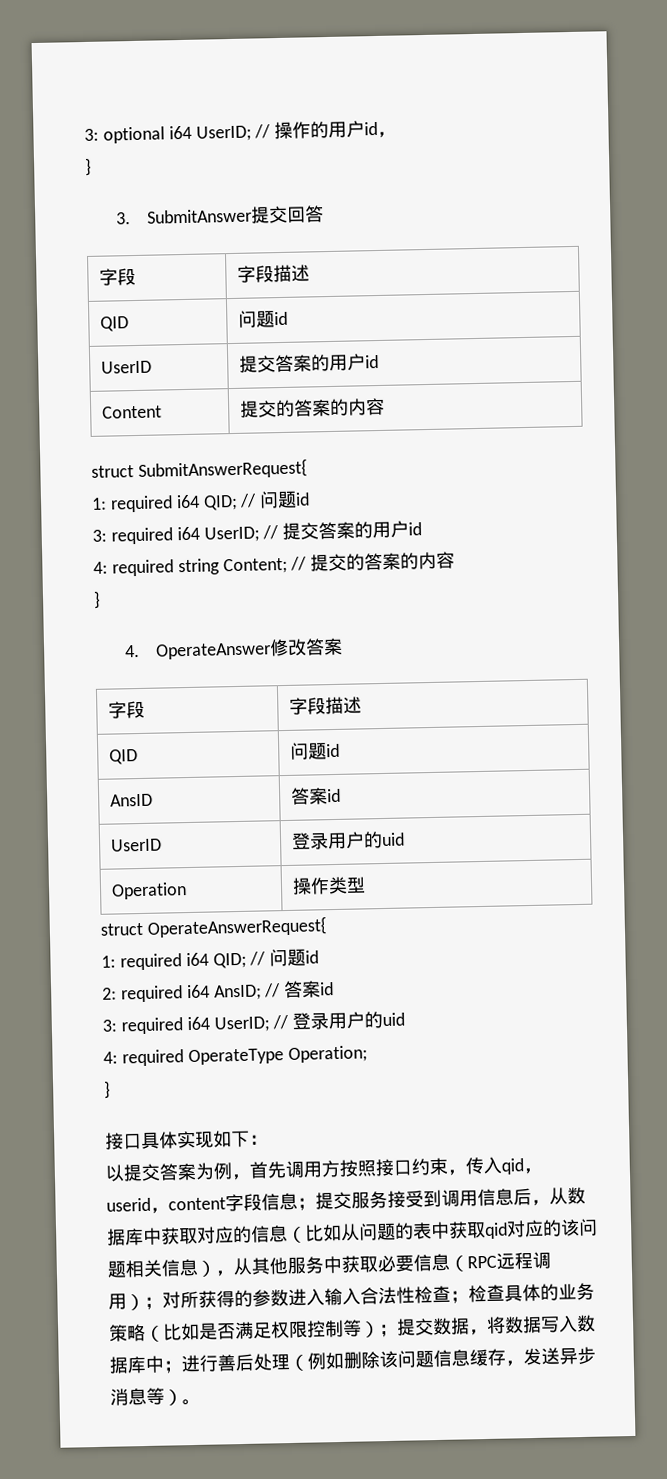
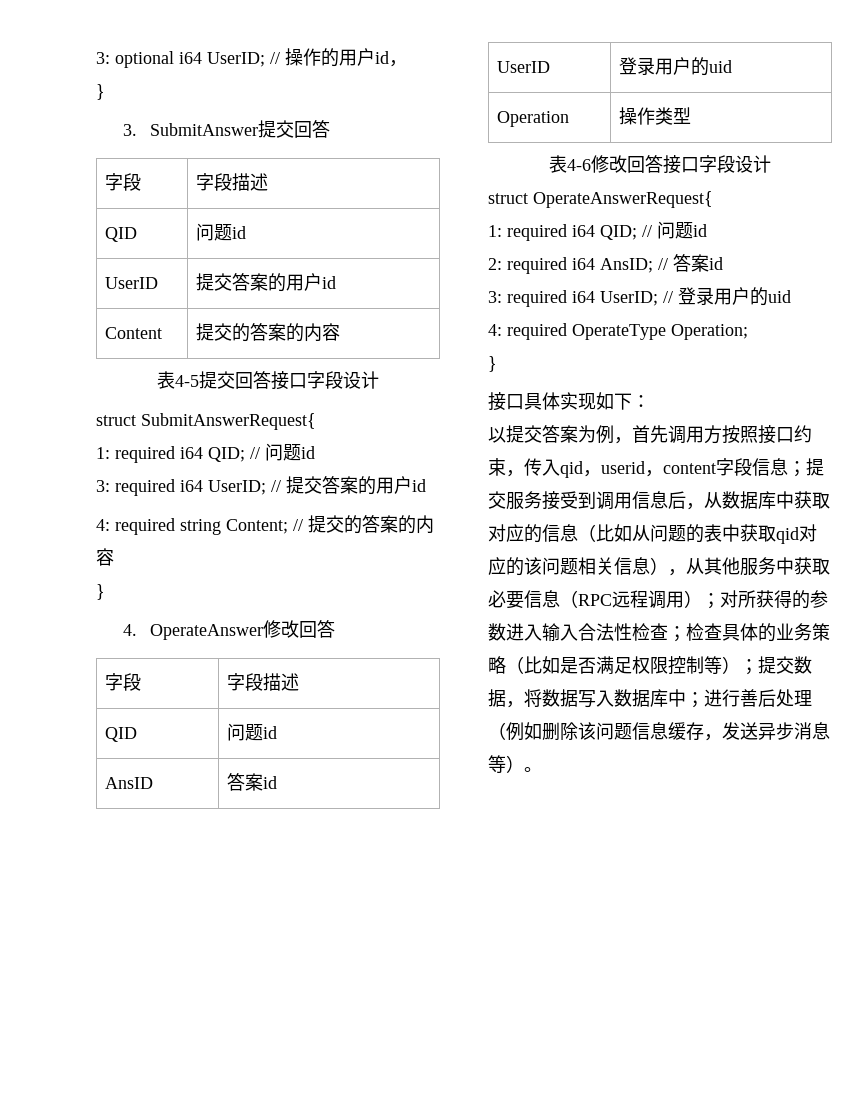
+ 表4-5提交回答接口字段设计
- 4. OperateAnswer修改答案
+ 4. OperateAnswer修改回答
+ 表4-6修改回答接口字段设计

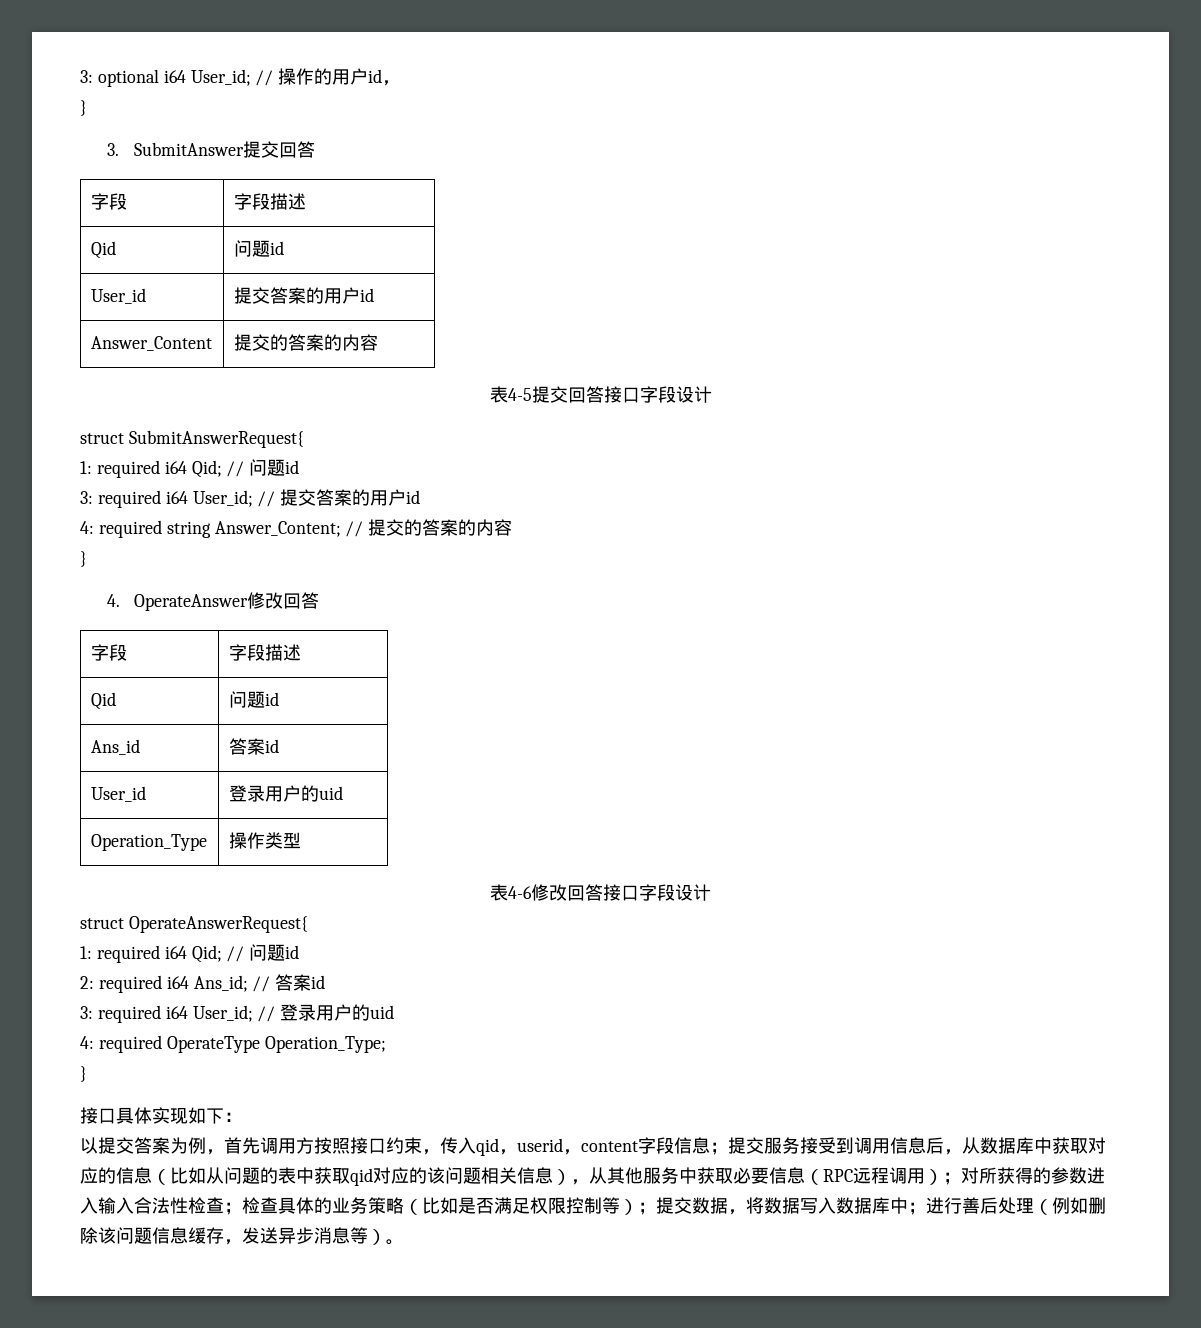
- 3: optional i64 UserID; // 操作的用户id，
+ 3: optional i64 User_id; // 操作的用户id，
  3. SubmitAnswer提交回答
  字段 | 字段描述
- QID | 问题id
- UserID | 提交答案的用户id
- Content | 提交的答案的内容
+ Qid | 问题id
+ User_id | 提交答案的用户id
+ Answer_Content | 提交的答案的内容
  struct SubmitAnswerRequest{
- 1: required i64 QID; // 问题id
+ 1: required i64 Qid; // 问题id
- 3: required i64 UserID; // 提交答案的用户id
+ 3: required i64 User_id; // 提交答案的用户id
- 4: required string Content; // 提交的答案的内容
+ 4: required string Answer_Content; // 提交的答案的内容
  4. OperateAnswer修改回答
  字段 | 字段描述
- QID | 问题id
- AnsID | 答案id
- UserID | 登录用户的uid
- Operation | 操作类型
+ Qid | 问题id
+ Ans_id | 答案id
+ User_id | 登录用户的uid
+ Operation_Type | 操作类型
  struct OperateAnswerRequest{
- 1: required i64 QID; // 问题id
+ 1: required i64 Qid; // 问题id
- 2: required i64 AnsID; // 答案id
+ 2: required i64 Ans_id; // 答案id
- 3: required i64 UserID; // 登录用户的uid
+ 3: required i64 User_id; // 登录用户的uid
- 4: required OperateType Operation;
+ 4: required OperateType Operation_Type;

